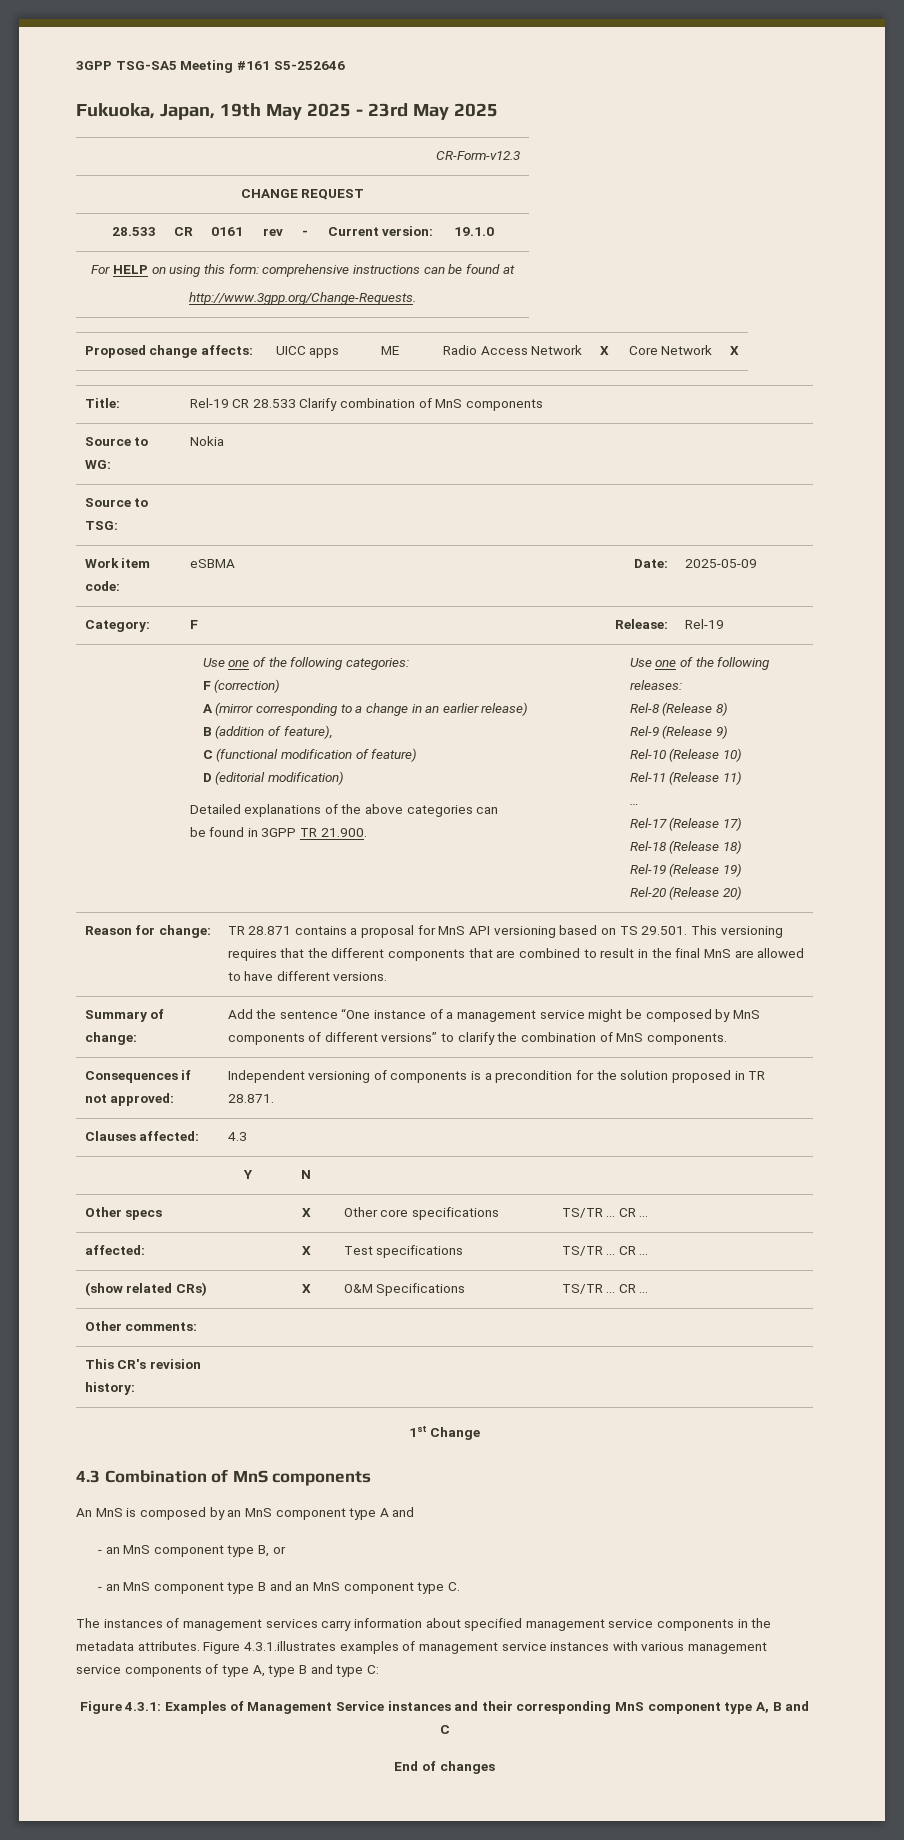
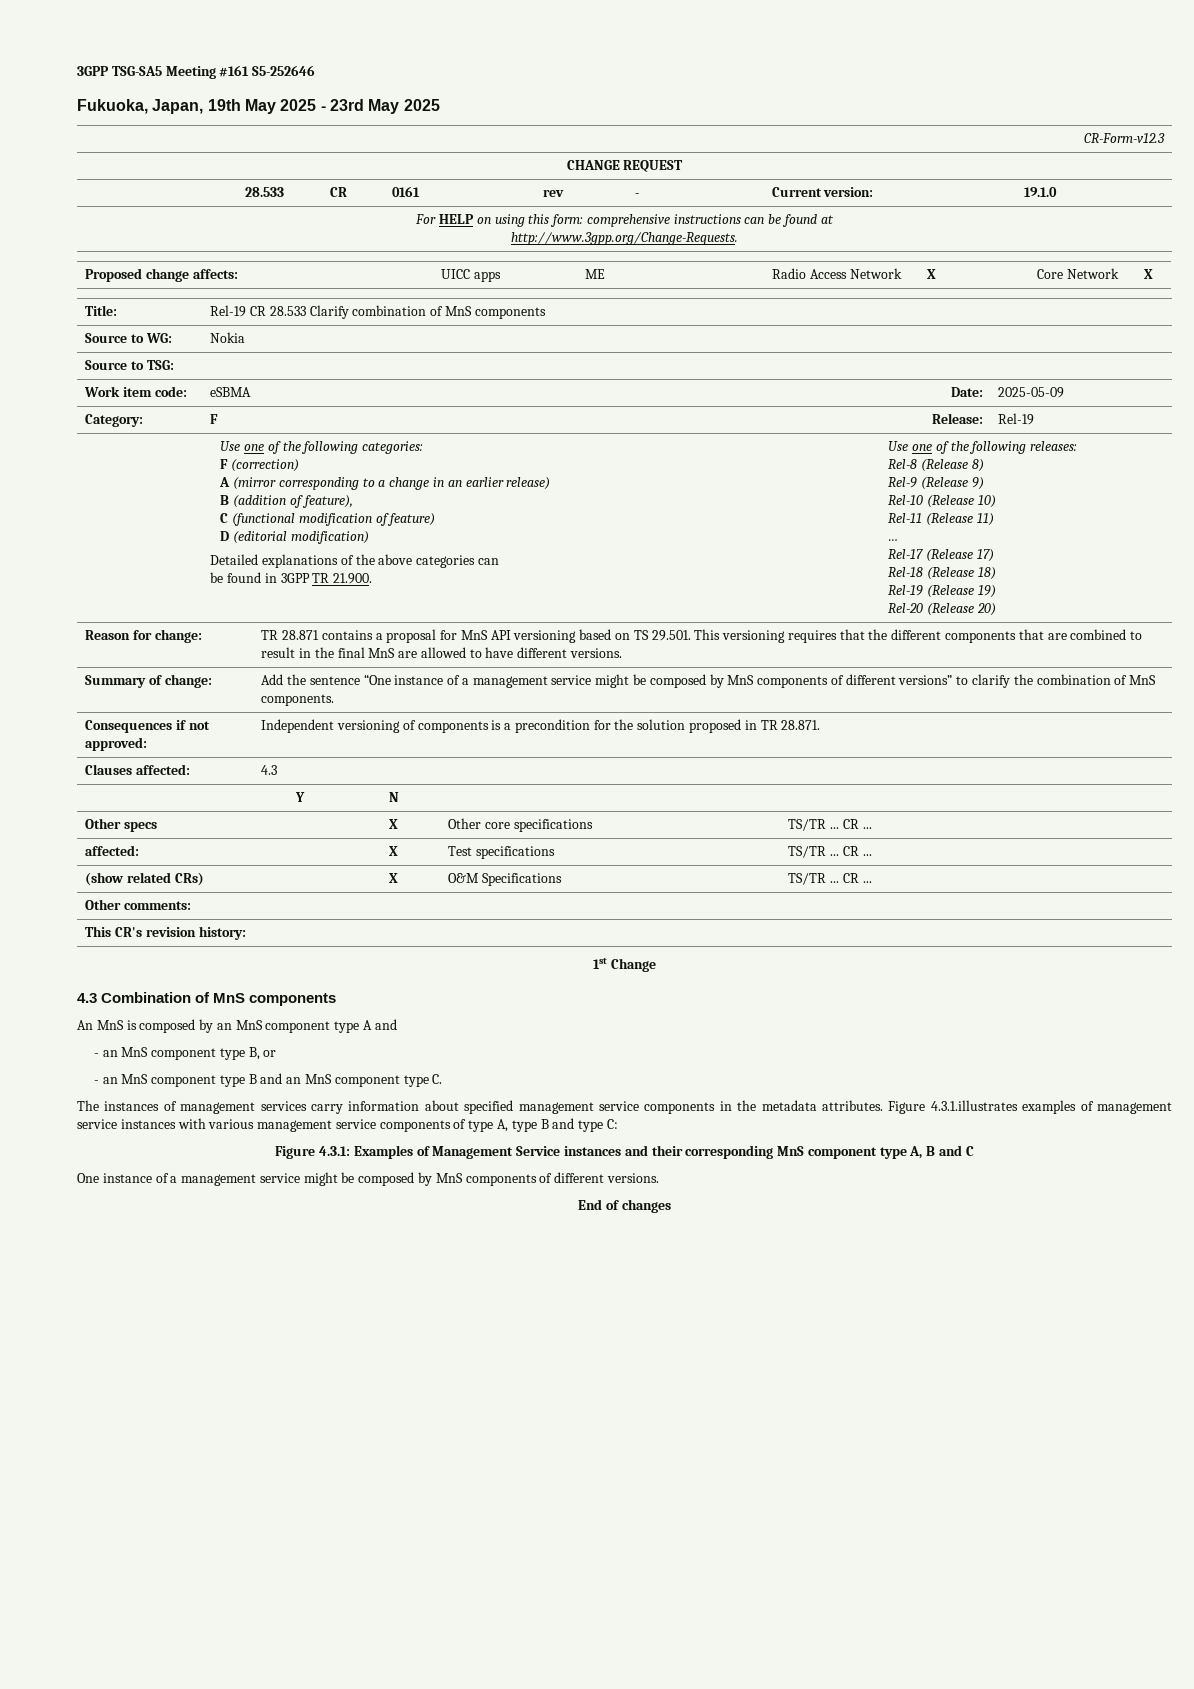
+ One instance of a management service might be composed by MnS components of different versions.

